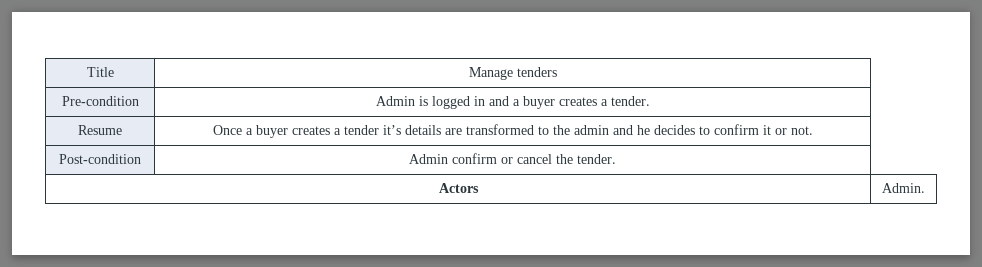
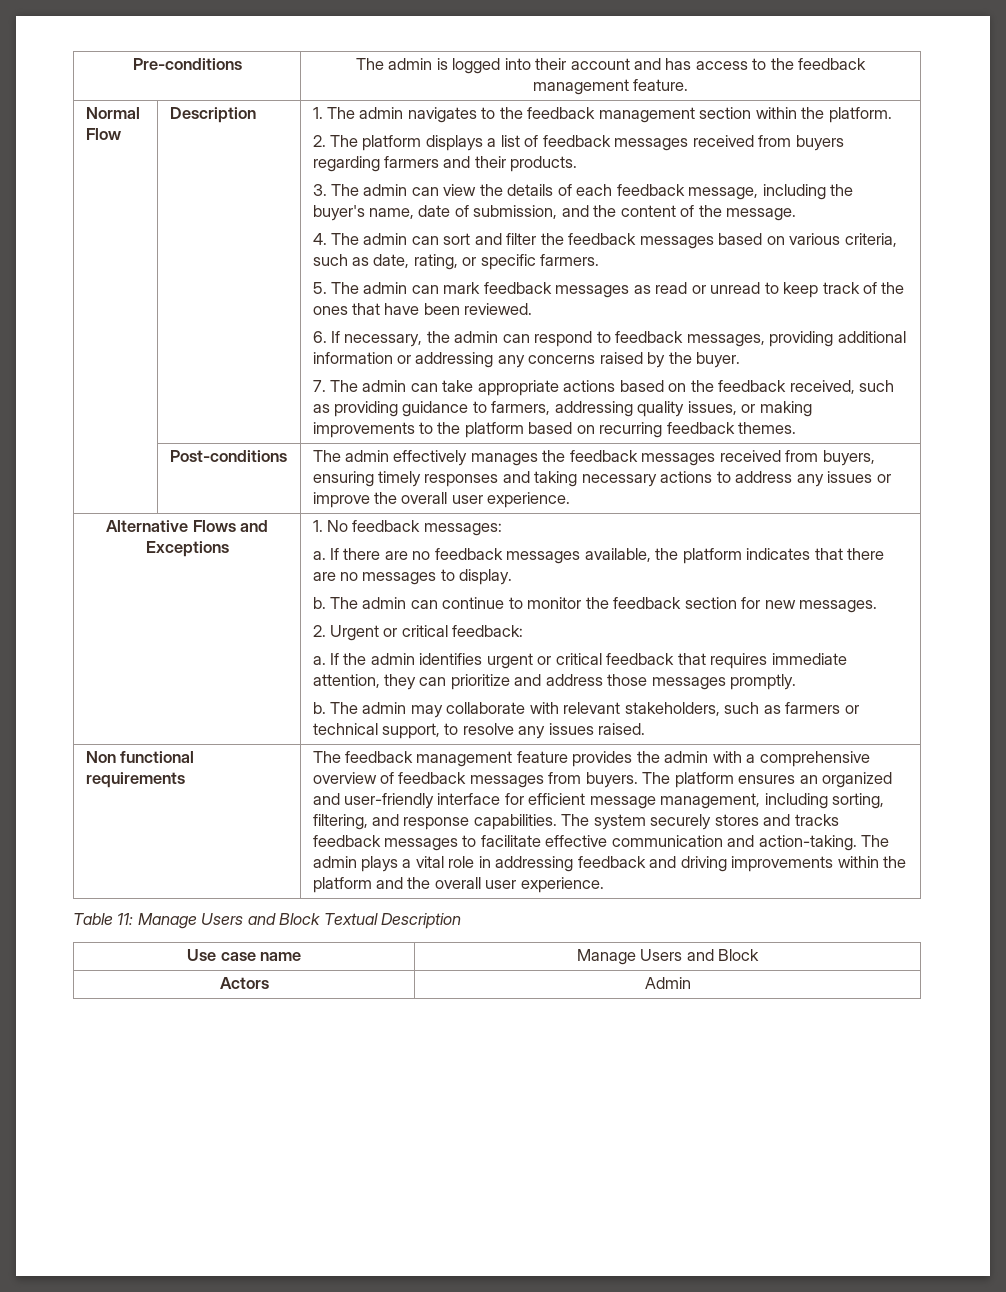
- Title | Manage tenders
- Pre-condition | Admin is logged in and a buyer creates a tender.
- Resume | Once a buyer creates a tender it’s details are transformed to the admin and he decides to confirm it or not.
- Post-condition | Admin confirm or cancel the tender.
+ Pre-conditions | The admin is logged into their account and has access to the feedback management feature.
+ Normal Flow | Description | 1. The admin navigates to the feedback management section within the platform.
+ 2. The platform displays a list of feedback messages received from buyers regarding farmers and their products.
+ 3. The admin can view the details of each feedback message, including the buyer's name, date of submission, and the content of the message.
+ 4. The admin can sort and filter the feedback messages based on various criteria, such as date, rating, or specific farmers.
+ 5. The admin can mark feedback messages as read or unread to keep track of the ones that have been reviewed.
+ 6. If necessary, the admin can respond to feedback messages, providing additional information or addressing any concerns raised by the buyer.
+ 7. The admin can take appropriate actions based on the feedback received, such as providing guidance to farmers, addressing quality issues, or making improvements to the platform based on recurring feedback themes.
+ | Post-conditions | The admin effectively manages the feedback messages received from buyers, ensuring timely responses and taking necessary actions to address any issues or improve the overall user experience.
+ Alternative Flows and Exceptions | 1. No feedback messages:
+ a. If there are no feedback messages available, the platform indicates that there are no messages to display.
+ b. The admin can continue to monitor the feedback section for new messages.
+ 2. Urgent or critical feedback:
+ a. If the admin identifies urgent or critical feedback that requires immediate attention, they can prioritize and address those messages promptly.
+ b. The admin may collaborate with relevant stakeholders, such as farmers or technical support, to resolve any issues raised.
+ Non functional requirements | The feedback management feature provides the admin with a comprehensive overview of feedback messages from buyers. The platform ensures an organized and user-friendly interface for efficient message management, including sorting, filtering, and response capabilities. The system securely stores and tracks feedback messages to facilitate effective communication and action-taking. The admin plays a vital role in addressing feedback and driving improvements within the platform and the overall user experience.
+ Table 11: Manage Users and Block Textual Description
+ Use case name | Manage Users and Block
- Actors | Admin.
+ Actors | Admin

